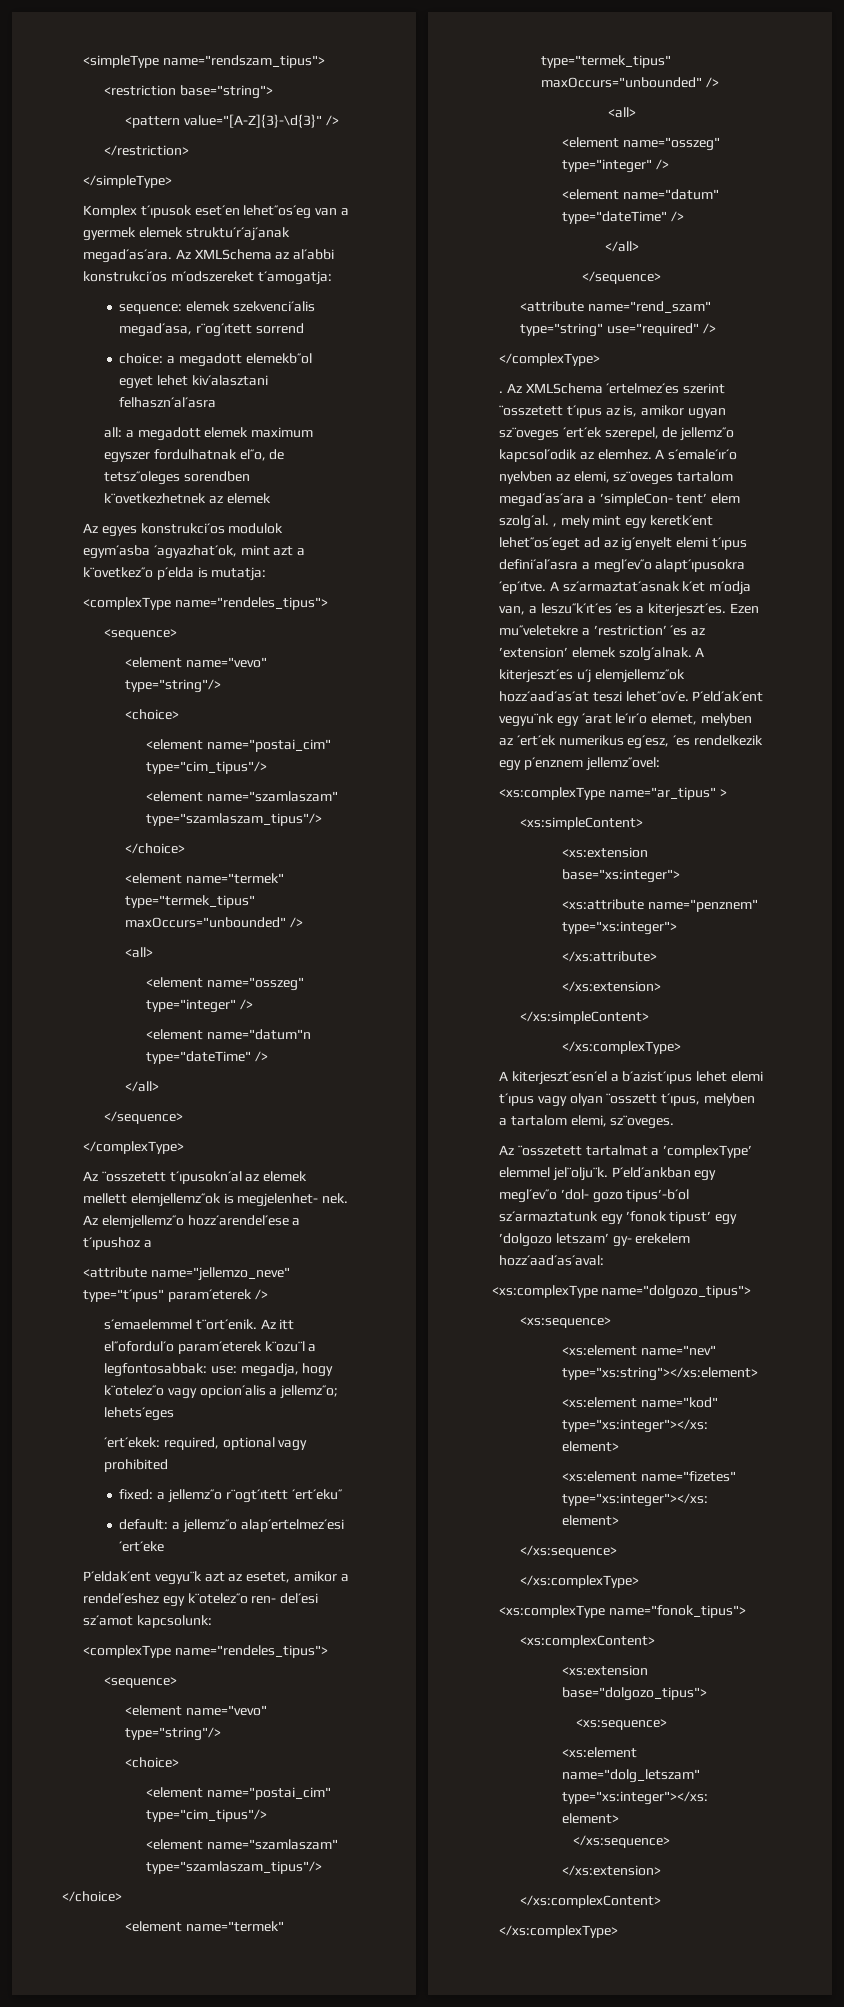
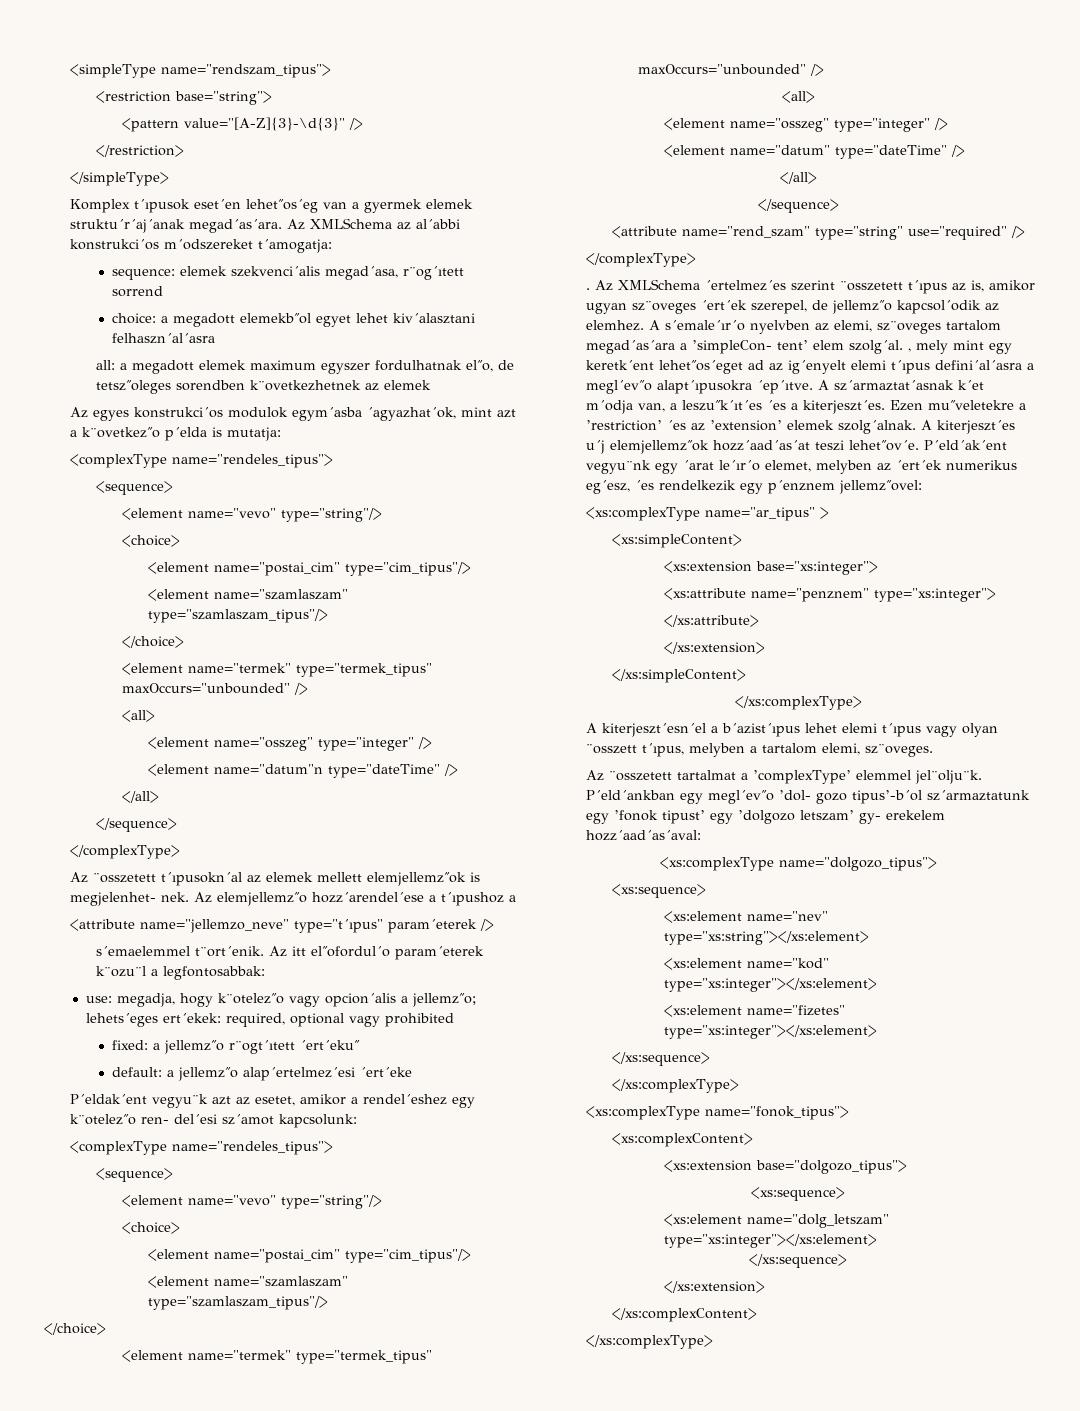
- Az itt el˝ofordul´o param´eterek k¨ozu¨l a legfontosabbak: use: megadja, hogy k¨otelez˝o vagy opcion´alis a jellemz˝o; lehets´eges
- ´ert´ekek: required, optional vagy prohibited
+ Az itt el˝ofordul´o param´eterek k¨ozu¨l a legfontosabbak:
+ use: megadja, hogy k¨otelez˝o vagy opcion´alis a jellemz˝o; lehets´eges ert´ekek: required, optional vagy prohibited

